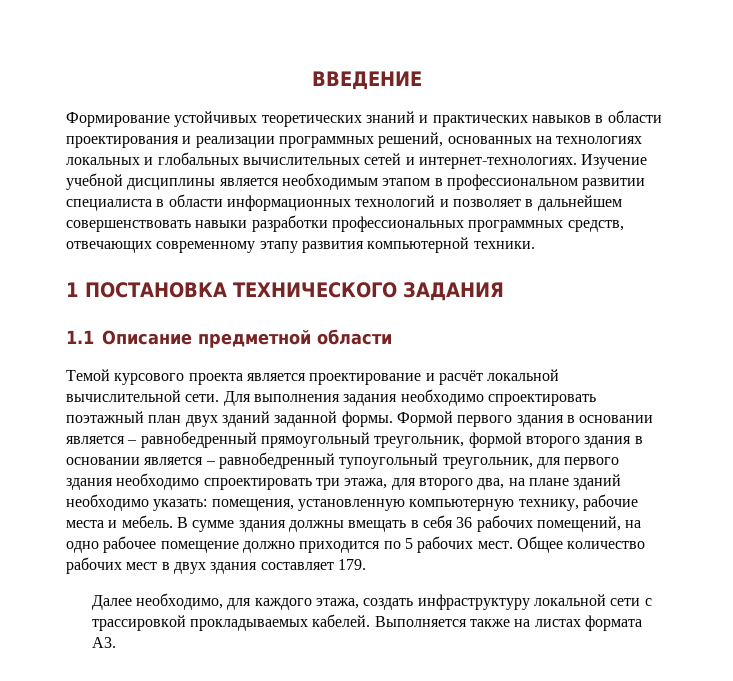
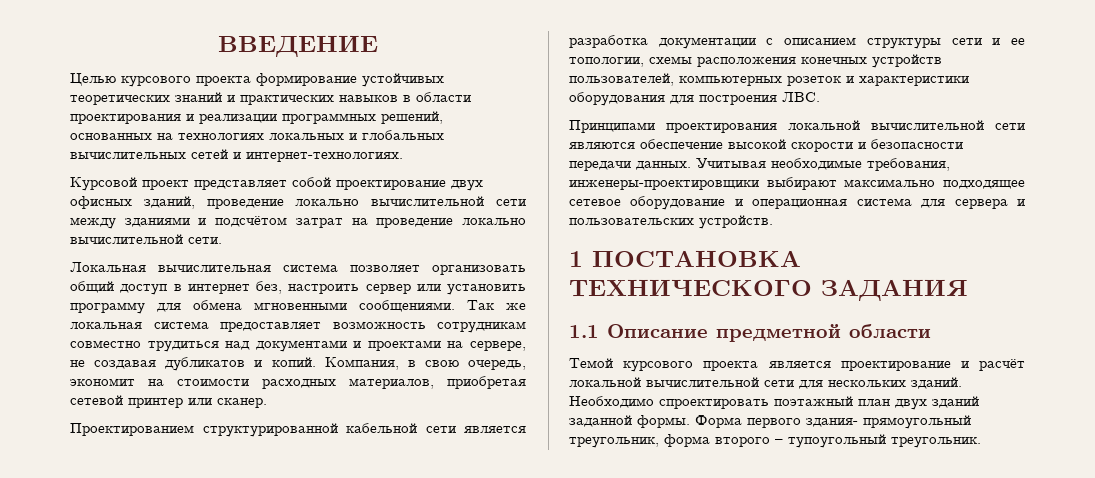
- Формирование устойчивых теоретических знаний и практических навыков в области проектирования и реализации программных решений, основанных на технологиях локальных и глобальных вычислительных сетей и интернет-технологиях. Изучение учебной дисциплины является необходимым этапом в профессиональном развитии специалиста в области информационных технологий и позволяет в дальнейшем совершенствовать навыки разработки профессиональных программных средств, отвечающих современному этапу развития компьютерной техники.
+ Целью курсового проекта формирование устойчивых теоретических знаний и практических навыков в области проектирования и реализации программных решений, основанных на технологиях локальных и глобальных вычислительных сетей и интернет-технологиях.
+ Курсовой проект представляет собой проектирование двух офисных зданий, проведение локально вычислительной сети между зданиями и подсчётом затрат на проведение локально вычислительной сети.
+ Локальная вычислительная система позволяет организовать общий доступ в интернет без, настроить сервер или установить программу для обмена мгновенными сообщениями. Так же локальная система предоставляет возможность сотрудникам совместно трудиться над документами и проектами на сервере, не создавая дубликатов и копий. Компания, в свою очередь, экономит на стоимости расходных материалов, приобретая сетевой принтер или сканер.
+ Проектированием структурированной кабельной сети является разработка документации с описанием структуры сети и ее топологии, схемы расположения конечных устройств пользователей, компьютерных розеток и характеристики оборудования для построения ЛВС.
+ Принципами проектирования локальной вычислительной сети являются обеспечение высокой скорости и безопасности передачи данных. Учитывая необходимые требования, инженеры-проектировщики выбирают максимально подходящее сетевое оборудование и операционная система для сервера и пользовательских устройств.
- Темой курсового проекта является проектирование и расчёт локальной вычислительной сети. Для выполнения задания необходимо спроектировать поэтажный план двух зданий заданной формы.
+ Темой курсового проекта является проектирование и расчёт локальной вычислительной сети для нескольких зданий. Необходимо спроектировать поэтажный план двух зданий заданной формы.
- Формой первого здания в основании является – равнобедренный прямоугольный треугольник, формой второго здания в основании является – равнобедренный тупоугольный треугольник, для первого здания необходимо спроектировать три этажа, для второго два, на плане зданий необходимо указать: помещения, установленную компьютерную технику, рабочие места и мебель. В сумме здания должны вмещать в себя 36 рабочих помещений, на одно рабочее помещение должно приходится по 5 рабочих мест. Общее количество рабочих мест в двух здания составляет 179.
- Далее необходимо, для каждого этажа, создать инфраструктуру локальной сети с трассировкой прокладываемых кабелей. Выполняется также на листах формата А3.
+ Форма первого здания- прямоугольный треугольник, форма второго – тупоугольный треугольник.

